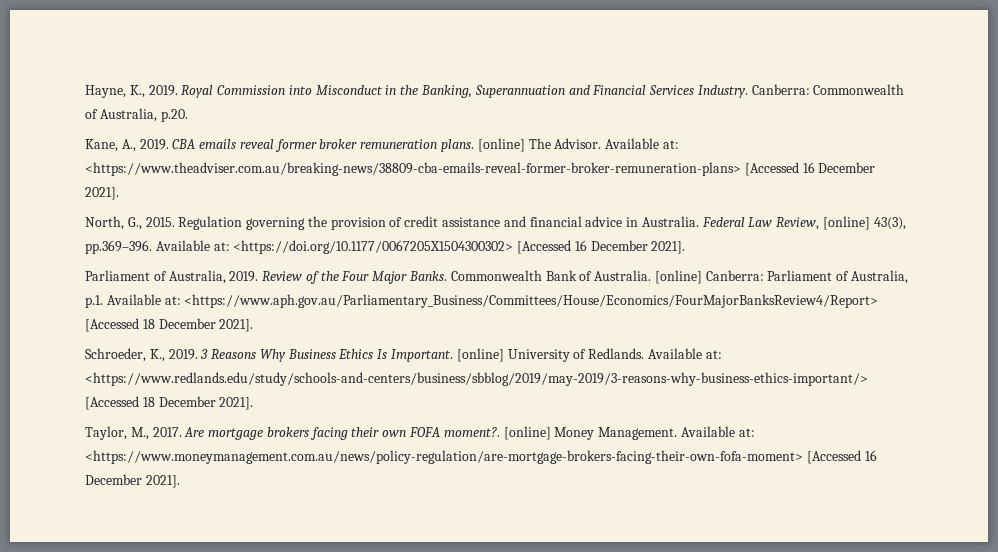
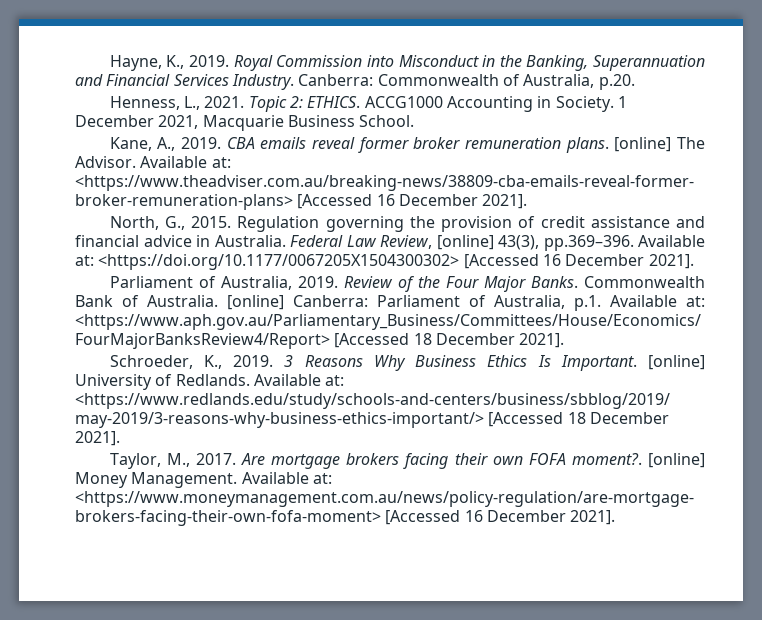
+ Henness, L., 2021. Topic 2: ETHICS. ACCG1000 Accounting in Society. 1 December 2021, Macquarie Business School.

